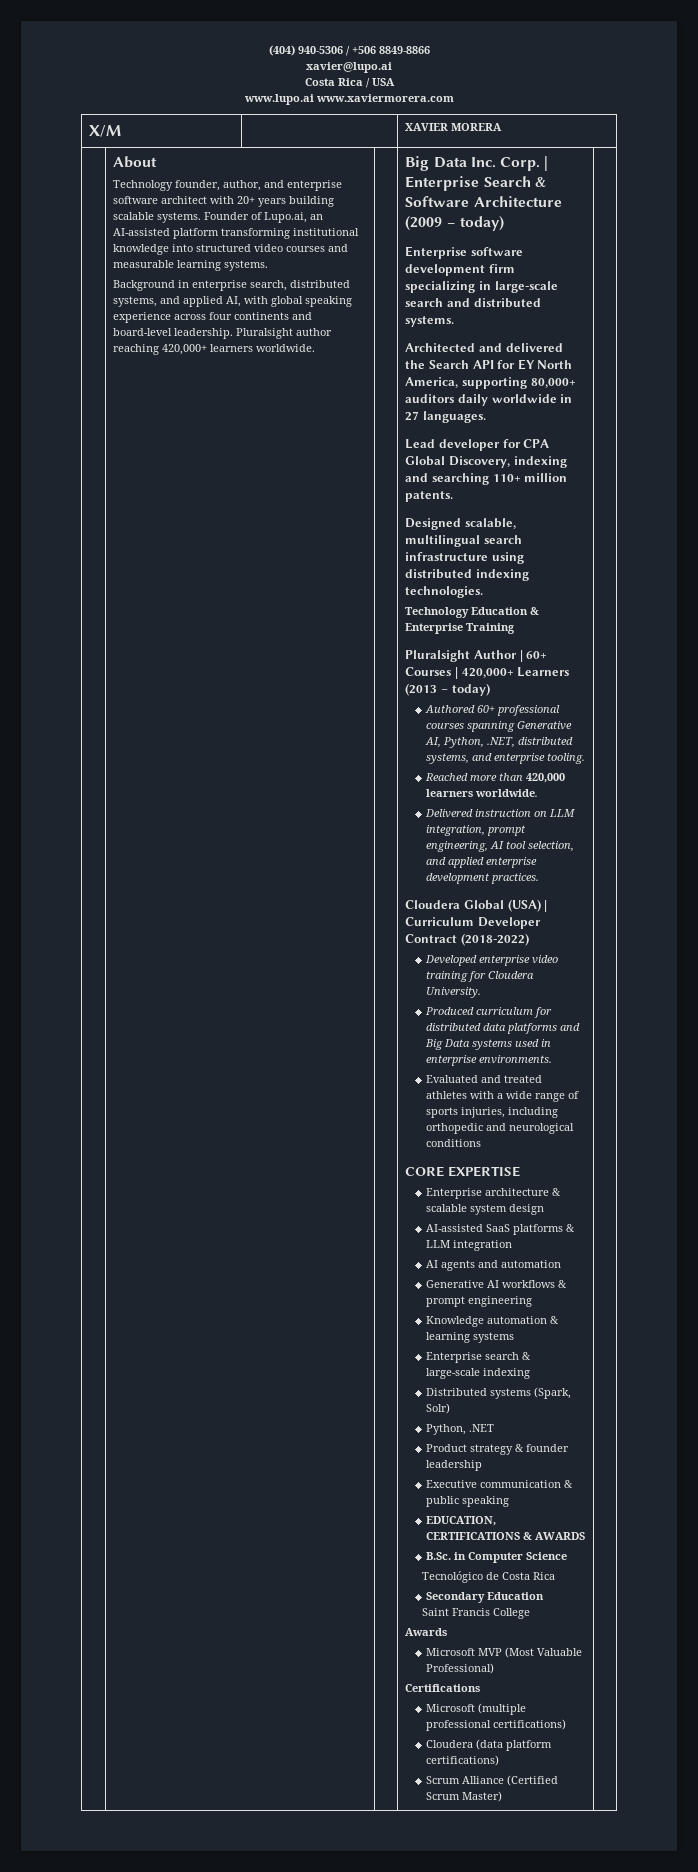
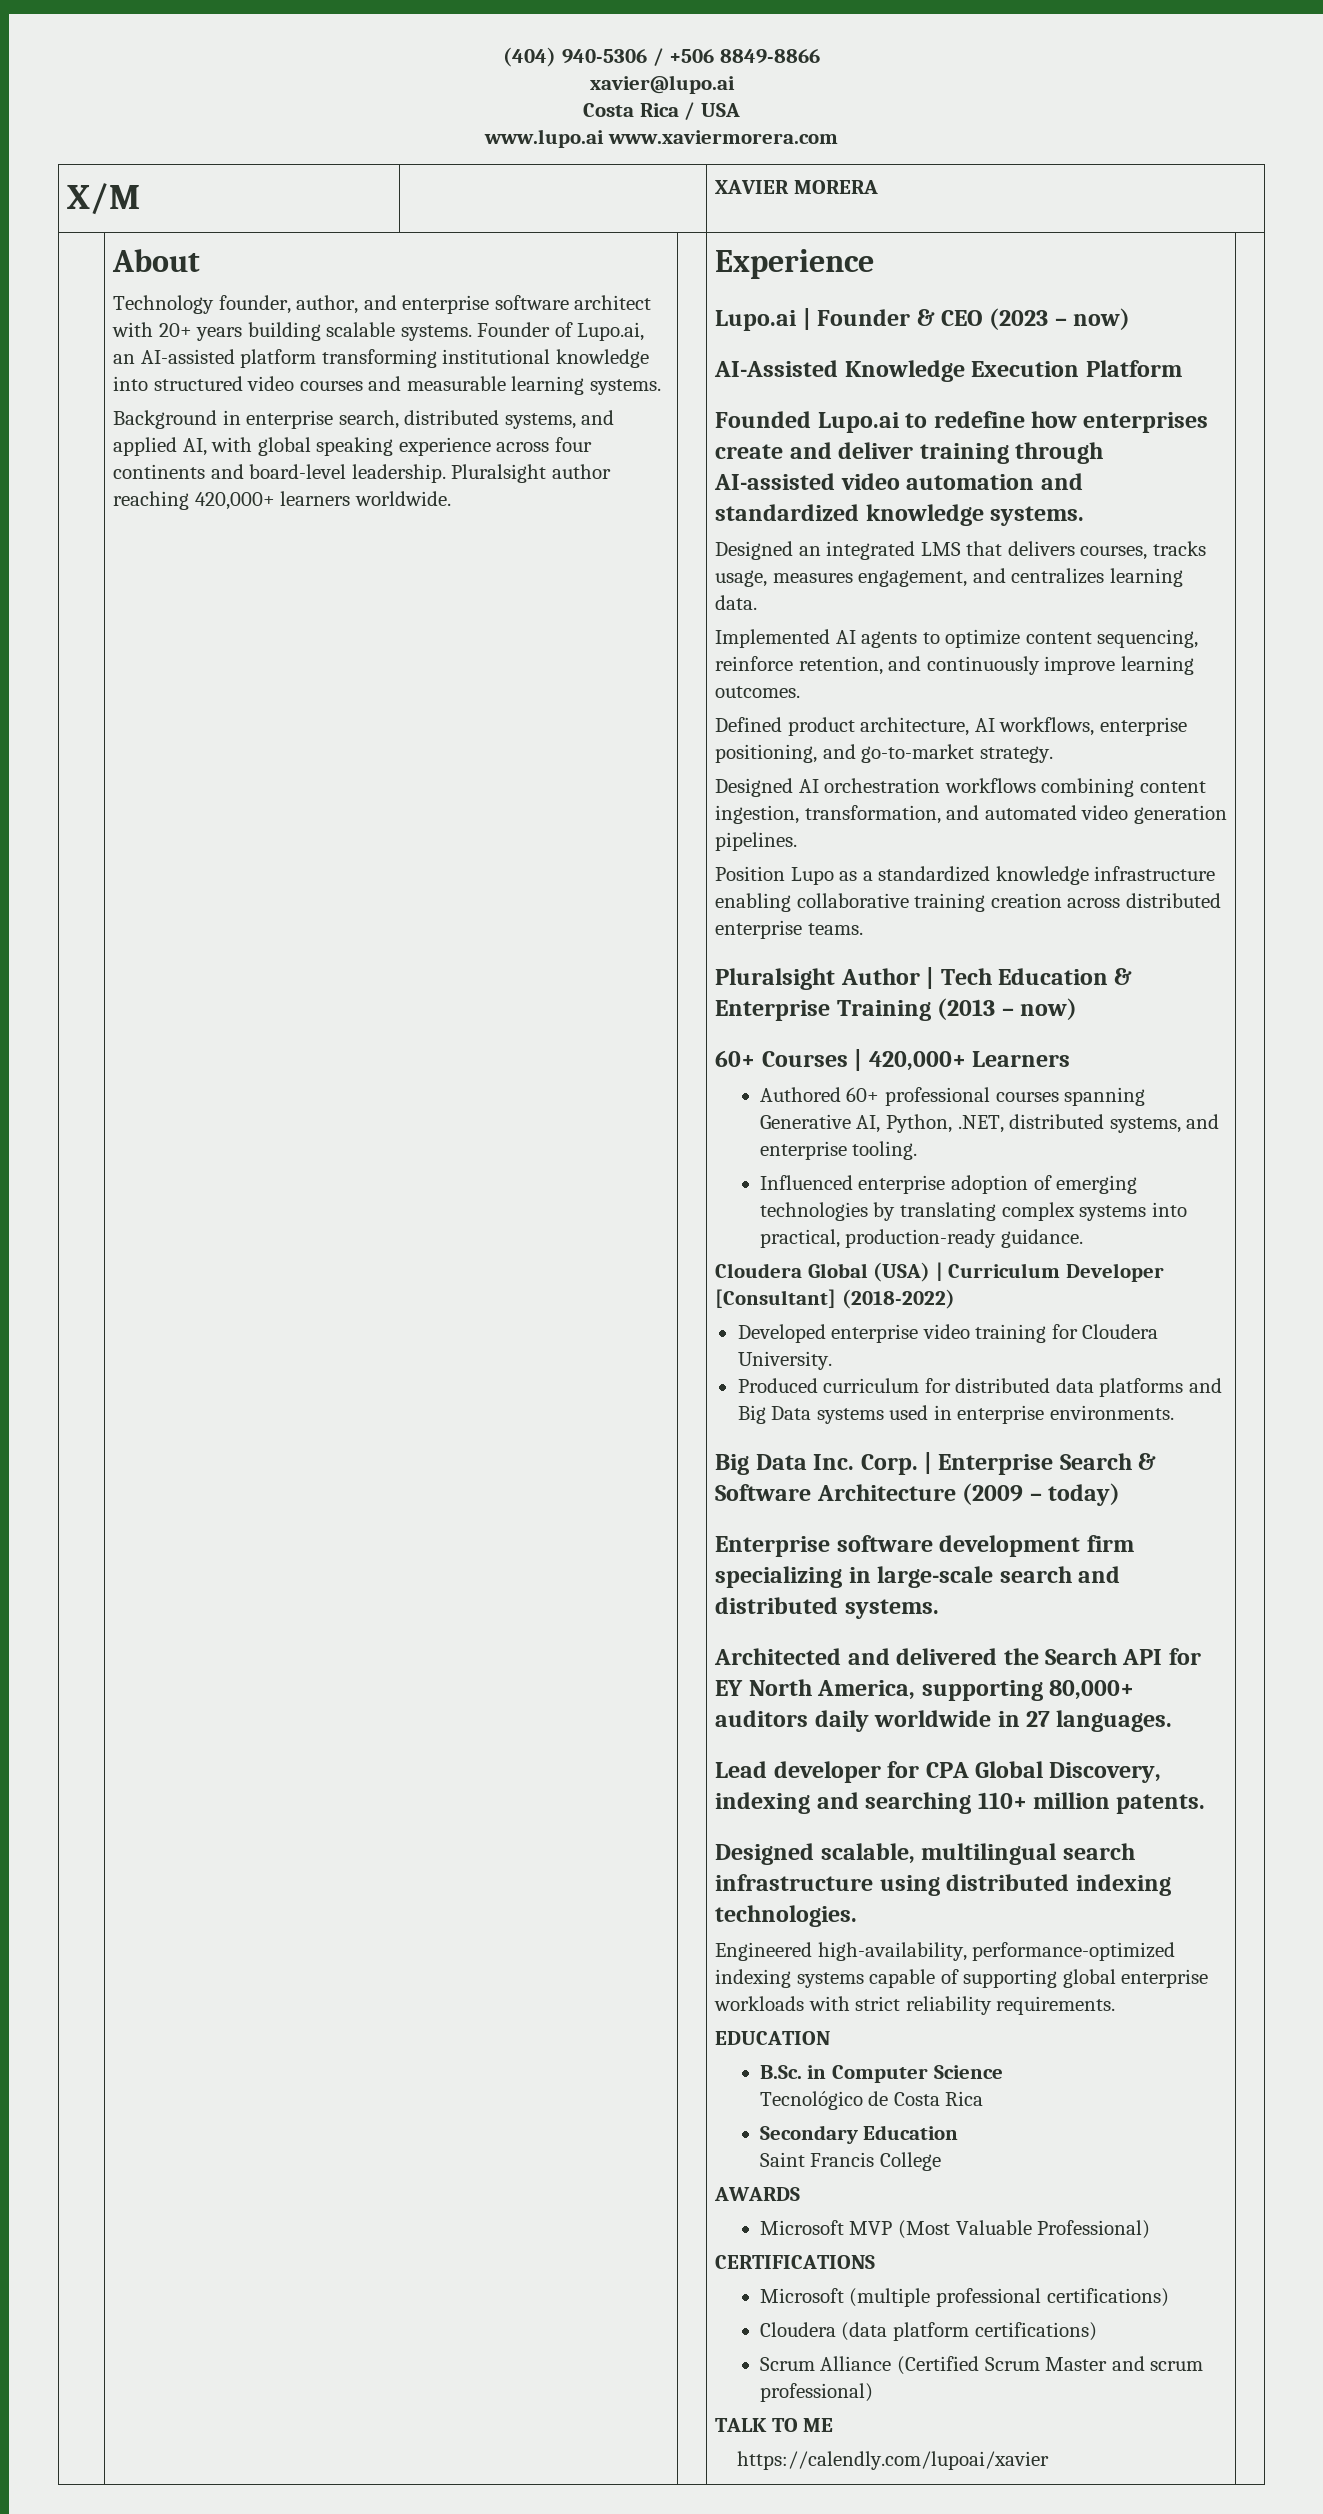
+ Experience
+ Lupo.ai | Founder & CEO (2023 – now)
+ AI-Assisted Knowledge Execution Platform
+ Founded Lupo.ai to redefine how enterprises create and deliver training through AI-assisted video automation and standardized knowledge systems.
+ Designed an integrated LMS that delivers courses, tracks usage, measures engagement, and centralizes learning data.
+ Implemented AI agents to optimize content sequencing, reinforce retention, and continuously improve learning outcomes.
+ Defined product architecture, AI workflows, enterprise positioning, and go-to-market strategy.
+ Designed AI orchestration workflows combining content ingestion, transformation, and automated video generation pipelines.
+ Position Lupo as a standardized knowledge infrastructure enabling collaborative training creation across distributed enterprise teams.
+ Pluralsight Author | Tech Education & Enterprise Training (2013 – now)
+ 60+ Courses | 420,000+ Learners
+ Authored 60+ professional courses spanning Generative AI, Python, .NET, distributed systems, and enterprise tooling.
+ Influenced enterprise adoption of emerging technologies by translating complex systems into practical, production-ready guidance.
+ Cloudera Global (USA) | Curriculum Developer [Consultant] (2018-2022)
+ Developed enterprise video training for Cloudera University.
+ Produced curriculum for distributed data platforms and Big Data systems used in enterprise environments.
- Technology Education & Enterprise Training
- Pluralsight Author | 60+ Courses | 420,000+ Learners (2013 – today)
- Authored 60+ professional courses spanning Generative AI, Python, .NET, distributed systems, and enterprise tooling.
- Reached more than 420,000 learners worldwide.
- Delivered instruction on LLM integration, prompt engineering, AI tool selection, and applied enterprise development practices.
- Cloudera Global (USA) | Curriculum Developer Contract (2018-2022)
- Developed enterprise video training for Cloudera University.
- Produced curriculum for distributed data platforms and Big Data systems used in enterprise environments.
- Evaluated and treated athletes with a wide range of sports injuries, including orthopedic and neurological conditions
- CORE EXPERTISE
- Enterprise architecture & scalable system design
- AI-assisted SaaS platforms & LLM integration
- AI agents and automation
- Generative AI workflows & prompt engineering
- Knowledge automation & learning systems
- Enterprise search & large-scale indexing
- Distributed systems (Spark, Solr)
- Python, .NET
- Product strategy & founder leadership
- Executive communication & public speaking
- EDUCATION, CERTIFICATIONS & AWARDS
+ Engineered high-availability, performance-optimized indexing systems capable of supporting global enterprise workloads with strict reliability requirements.
+ EDUCATION
- Awards
+ AWARDS
- Certifications
+ CERTIFICATIONS
- Scrum Alliance (Certified Scrum Master)
+ Scrum Alliance (Certified Scrum Master and scrum professional)
+ TALK TO ME
+ https://calendly.com/lupoai/xavier

